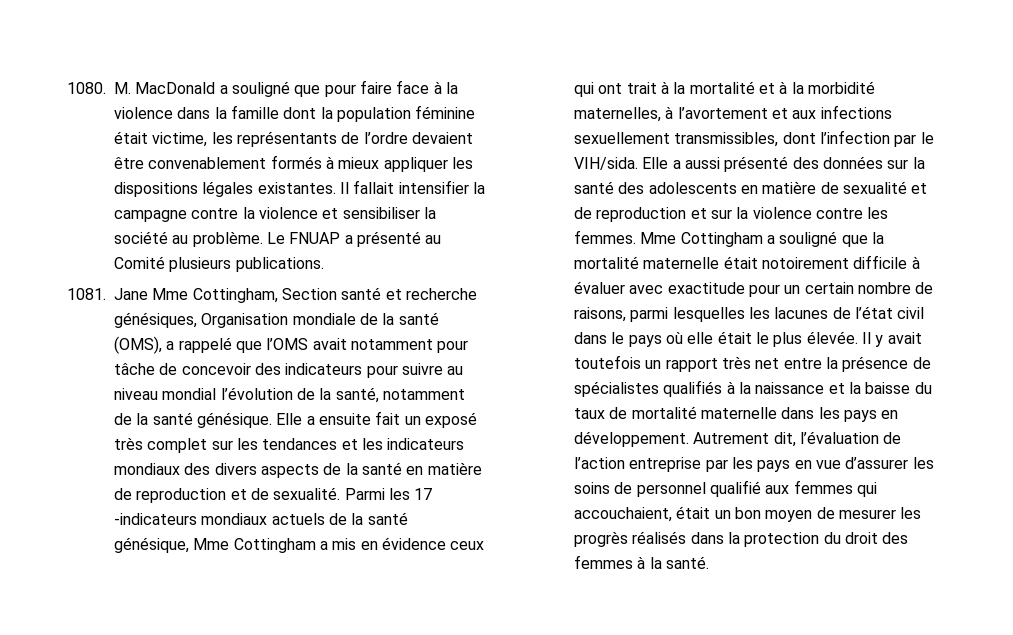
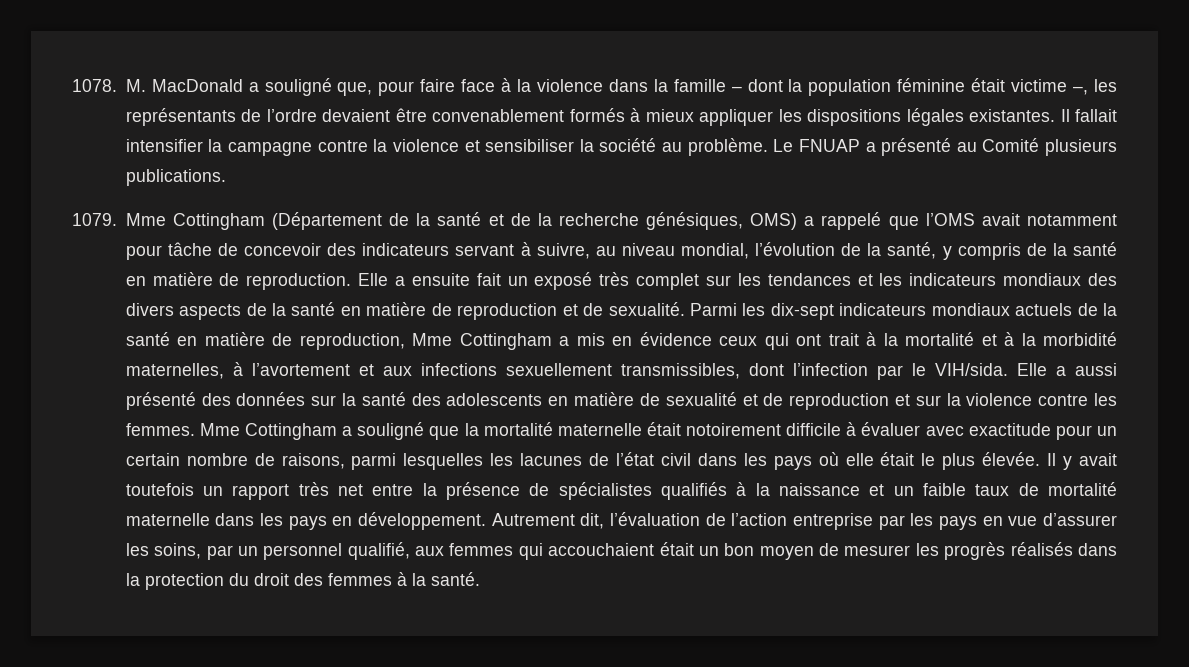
- 1080.
+ 1078.
- M. MacDonald a souligné que pour faire face à la violence dans la famille dont la population féminine était victime, les représentants de l’ordre devaient être convenablement formés à mieux appliquer les dispositions légales existantes.
+ M. MacDonald a souligné que, pour faire face à la violence dans la famille – dont la population féminine était victime –, les représentants de l’ordre devaient être convenablement formés à mieux appliquer les dispositions légales existantes.
- 1081. Jane Mme Cottingham, Section santé et recherche génésiques, Organisation mondiale de la santé (OMS), a rappelé que l’OMS avait notamment pour tâche de concevoir des indicateurs pour suivre au niveau mondial l’évolution de la santé, notamment de la santé génésique.
+ 1079. Mme Cottingham (Département de la santé et de la recherche génésiques, OMS) a rappelé que l’OMS avait notamment pour tâche de concevoir des indicateurs servant à suivre, au niveau mondial, l’évolution de la santé, y compris de la santé en matière de reproduction.
- Parmi les 17 -indicateurs mondiaux actuels de la santé génésique, Mme Cottingham a mis en évidence ceux qui ont trait à la mortalité et à la morbidité maternelles, à l’avortement et aux infections sexuellement transmissibles, dont l’infection par le VIH/sida.
+ Parmi les dix-sept indicateurs mondiaux actuels de la santé en matière de reproduction, Mme Cottingham a mis en évidence ceux qui ont trait à la mortalité et à la morbidité maternelles, à l’avortement et aux infections sexuellement transmissibles, dont l’infection par le VIH/sida.
- Mme Cottingham a souligné que la mortalité maternelle était notoirement difficile à évaluer avec exactitude pour un certain nombre de raisons, parmi lesquelles les lacunes de l’état civil dans le pays où elle était le plus élevée.
+ Mme Cottingham a souligné que la mortalité maternelle était notoirement difficile à évaluer avec exactitude pour un certain nombre de raisons, parmi lesquelles les lacunes de l’état civil dans les pays où elle était le plus élevée.
- Il y avait toutefois un rapport très net entre la présence de spécialistes qualifiés à la naissance et la baisse du taux de mortalité maternelle dans les pays en développement.
+ Il y avait toutefois un rapport très net entre la présence de spécialistes qualifiés à la naissance et un faible taux de mortalité maternelle dans les pays en développement.
- Autrement dit, l’évaluation de l’action entreprise par les pays en vue d’assurer les soins de personnel qualifié aux femmes qui accouchaient, était un bon moyen de mesurer les progrès réalisés dans la protection du droit des femmes à la santé.
+ Autrement dit, l’évaluation de l’action entreprise par les pays en vue d’assurer les soins, par un personnel qualifié, aux femmes qui accouchaient était un bon moyen de mesurer les progrès réalisés dans la protection du droit des femmes à la santé.

